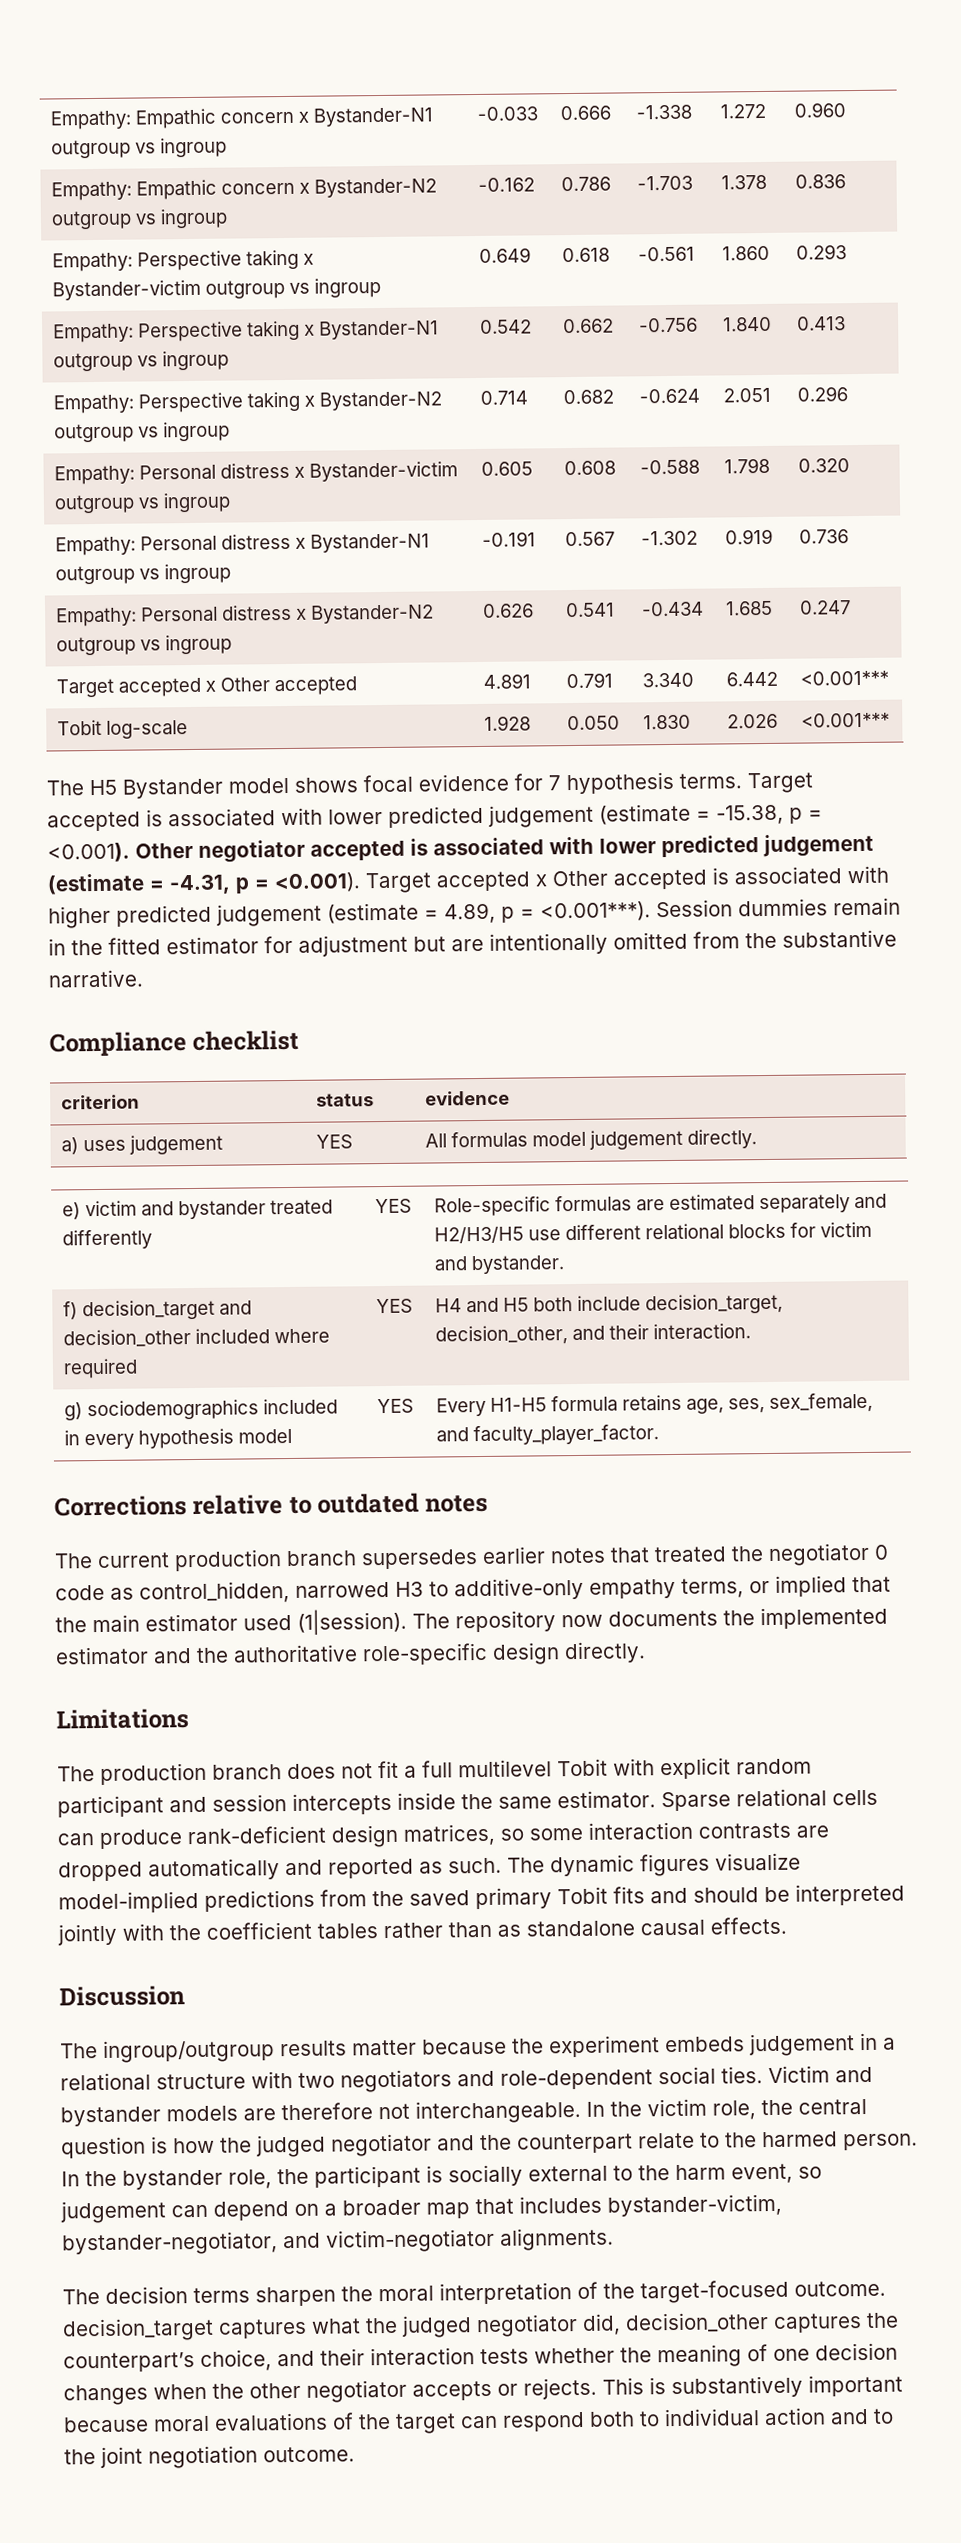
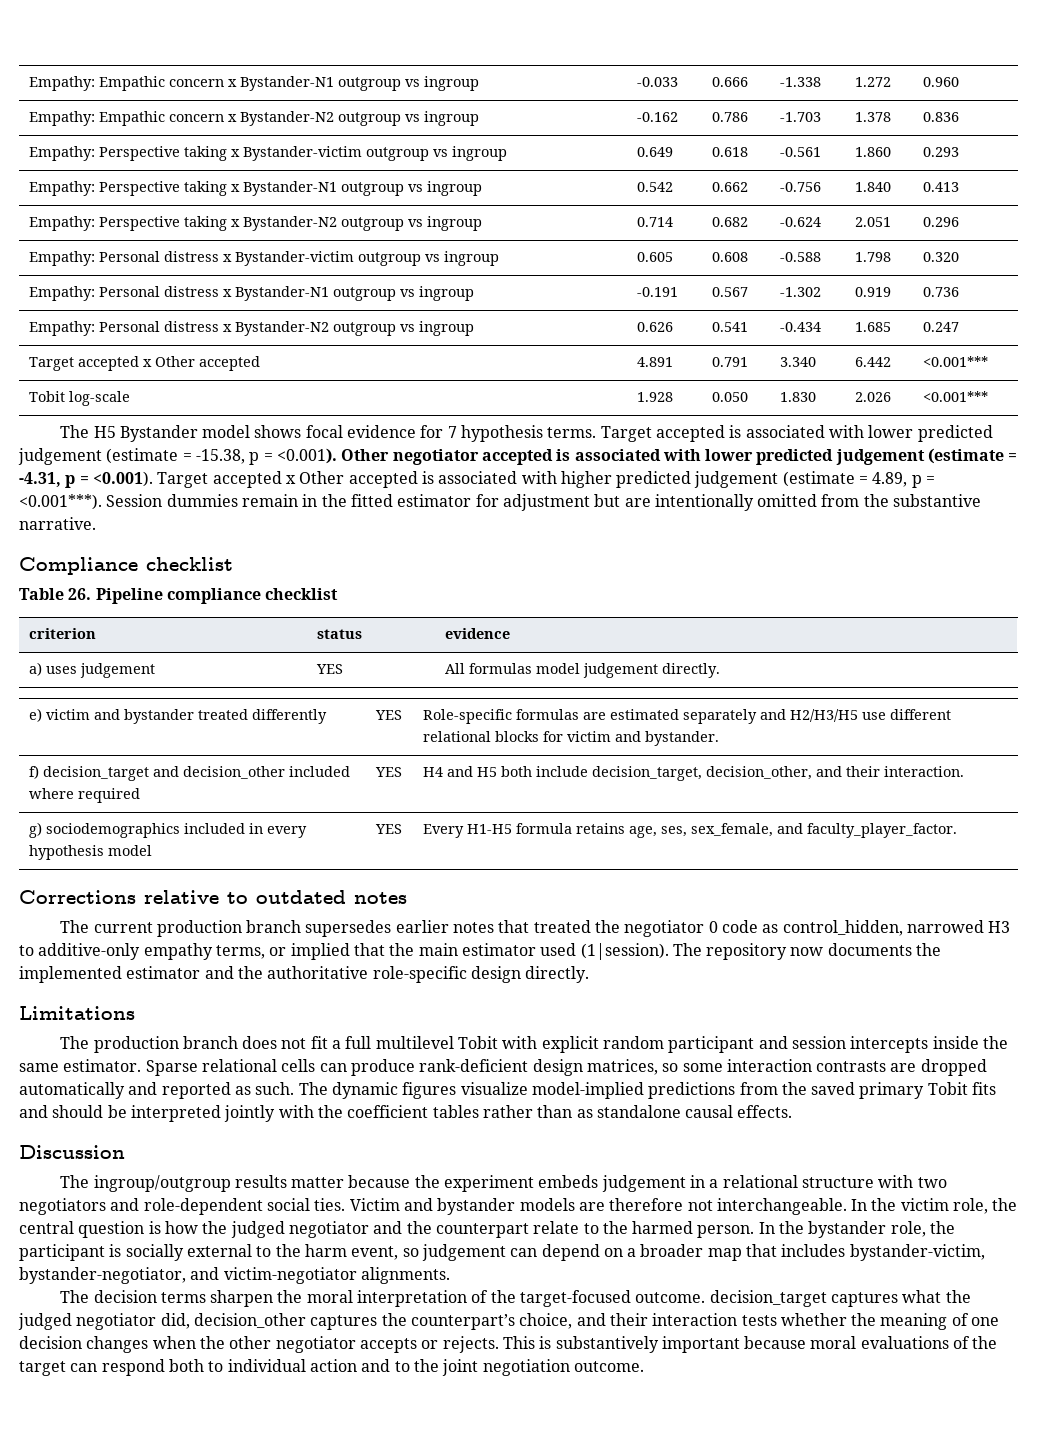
+ Table 26. Pipeline compliance checklist

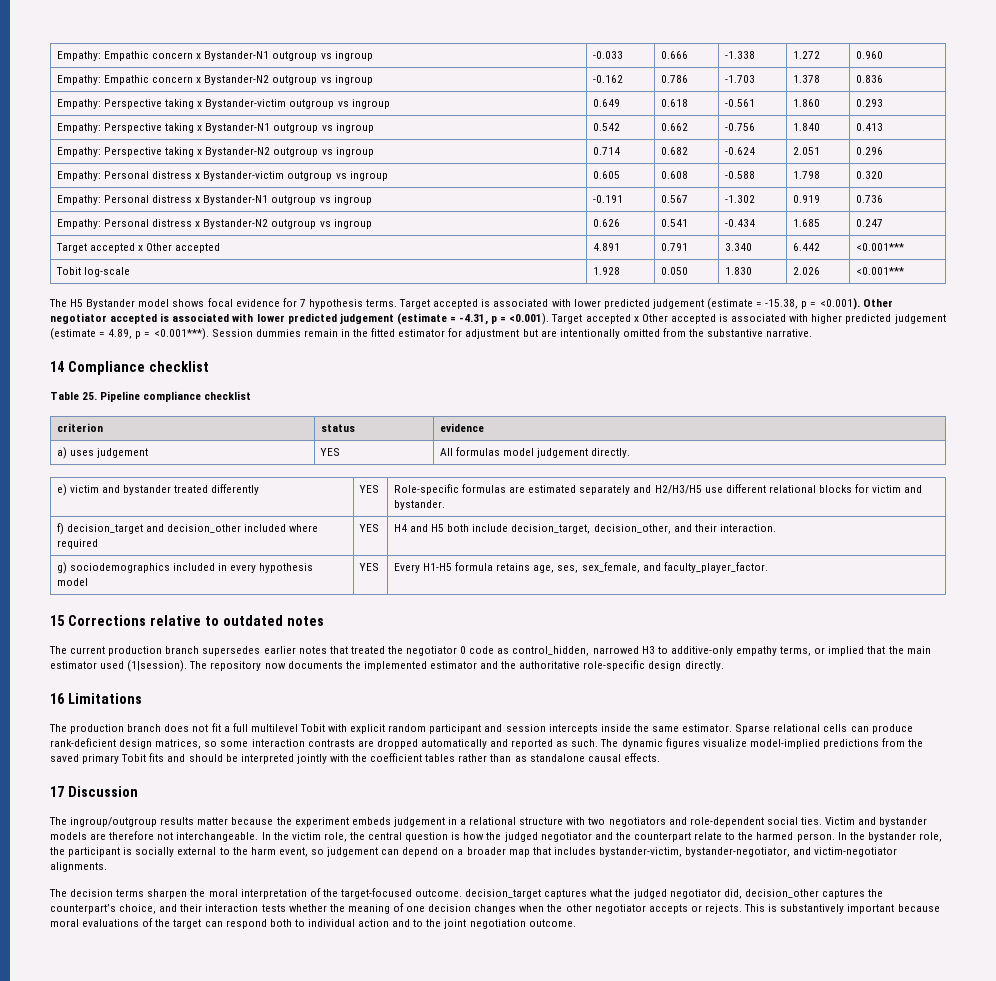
- Compliance checklist
+ 14 Compliance checklist
- Table 26. Pipeline compliance checklist
+ Table 25. Pipeline compliance checklist
- Corrections relative to outdated notes
+ 15 Corrections relative to outdated notes
- Limitations
+ 16 Limitations
- Discussion
+ 17 Discussion

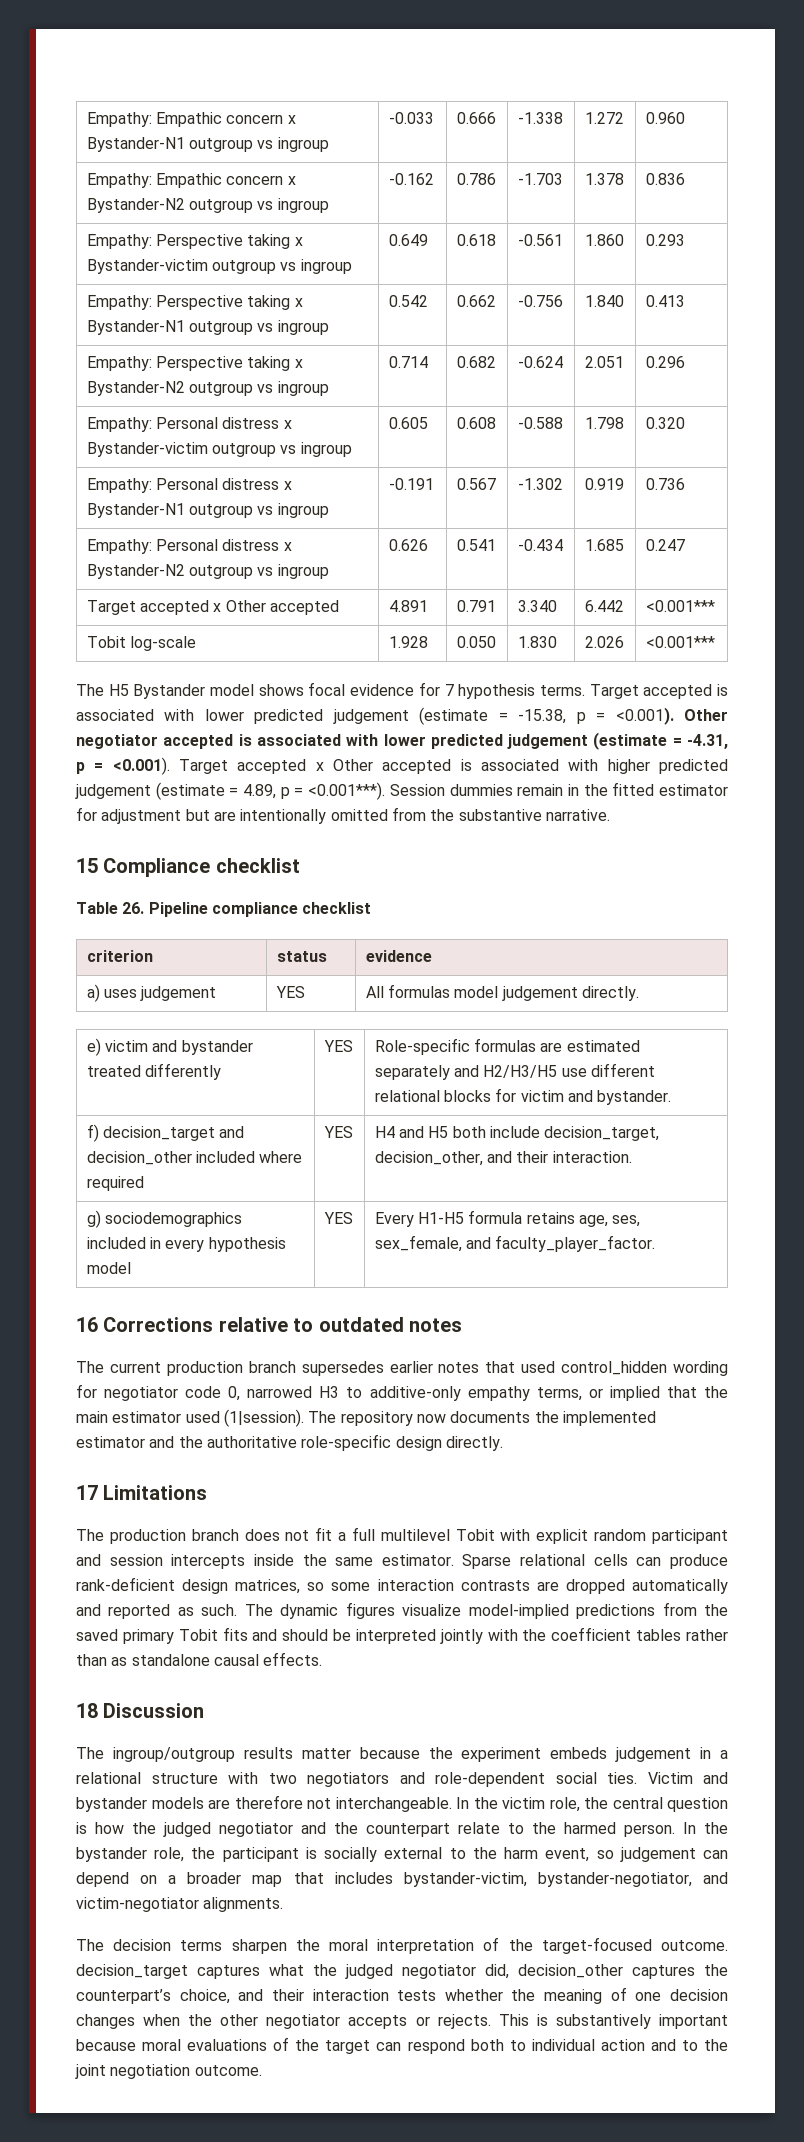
- 14 Compliance checklist
+ 15 Compliance checklist
- Table 25. Pipeline compliance checklist
+ Table 26. Pipeline compliance checklist
- 15 Corrections relative to outdated notes
+ 16 Corrections relative to outdated notes
- The current production branch supersedes earlier notes that treated the negotiator 0 code as control_hidden, narrowed H3 to additive-only empathy terms, or implied that the main estimator used (1|session).
+ The current production branch supersedes earlier notes that used control_hidden wording for negotiator code 0, narrowed H3 to additive-only empathy terms, or implied that the main estimator used (1|session).
- 16 Limitations
+ 17 Limitations
- 17 Discussion
+ 18 Discussion

